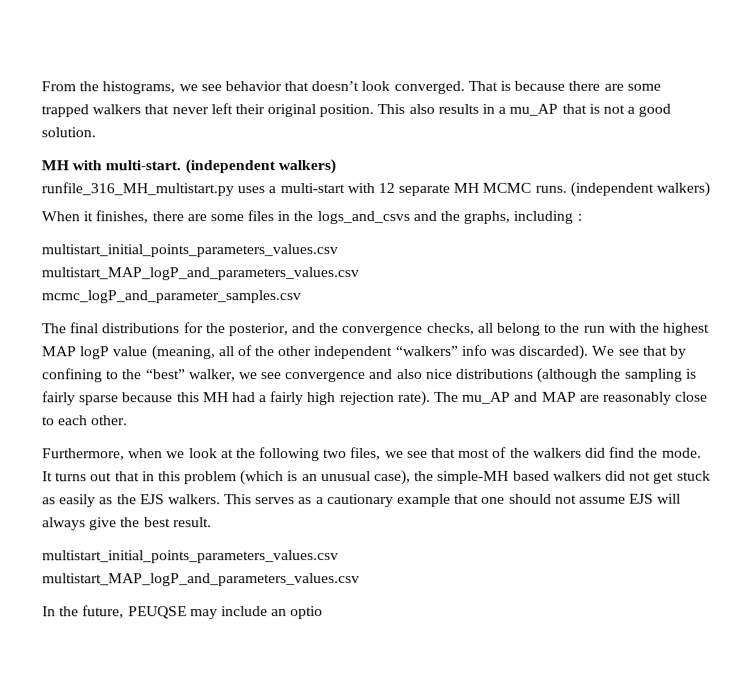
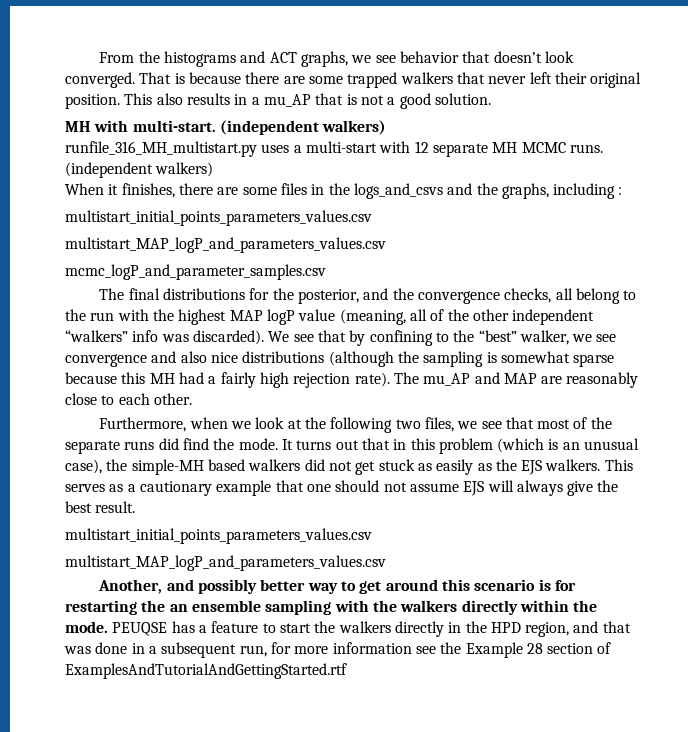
- From the histograms, we see behavior that doesn’t look converged.
+ From the histograms and ACT graphs, we see behavior that doesn’t look converged.
- We see that by confining to the “best” walker, we see convergence and also nice distributions (although the sampling is fairly sparse because this MH had a fairly high rejection rate).
+ We see that by confining to the “best” walker, we see convergence and also nice distributions (although the sampling is somewhat sparse because this MH had a fairly high rejection rate).
- Furthermore, when we look at the following two files, we see that most of the walkers did find the mode.
+ Furthermore, when we look at the following two files, we see that most of the separate runs did find the mode.
- In the future, PEUQSE may include an optio
+ Another, and possibly better way to get around this scenario is for restarting the an ensemble sampling with the walkers directly within the mode. PEUQSE has a feature to start the walkers directly in the HPD region, and that was done in a subsequent run, for more information see the Example 28 section of ExamplesAndTutorialAndGettingStarted.rtf

